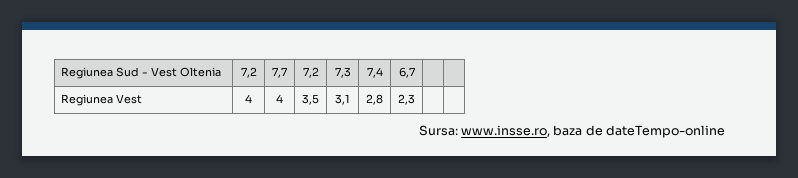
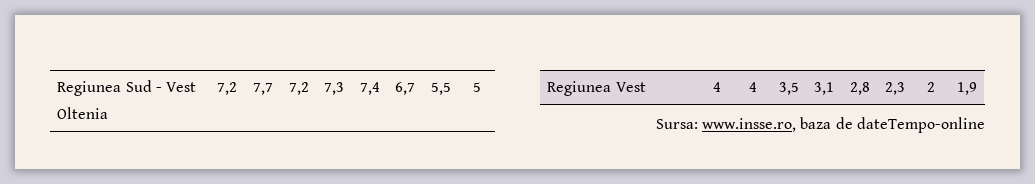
- Regiunea Sud - Vest Oltenia | 7,2 | 7,7 | 7,2 | 7,3 | 7,4 | 6,7 | |
+ Regiunea Sud - Vest Oltenia | 7,2 | 7,7 | 7,2 | 7,3 | 7,4 | 6,7 | 5,5 | 5
- Regiunea Vest | 4 | 4 | 3,5 | 3,1 | 2,8 | 2,3 | |
+ Regiunea Vest | 4 | 4 | 3,5 | 3,1 | 2,8 | 2,3 | 2 | 1,9

